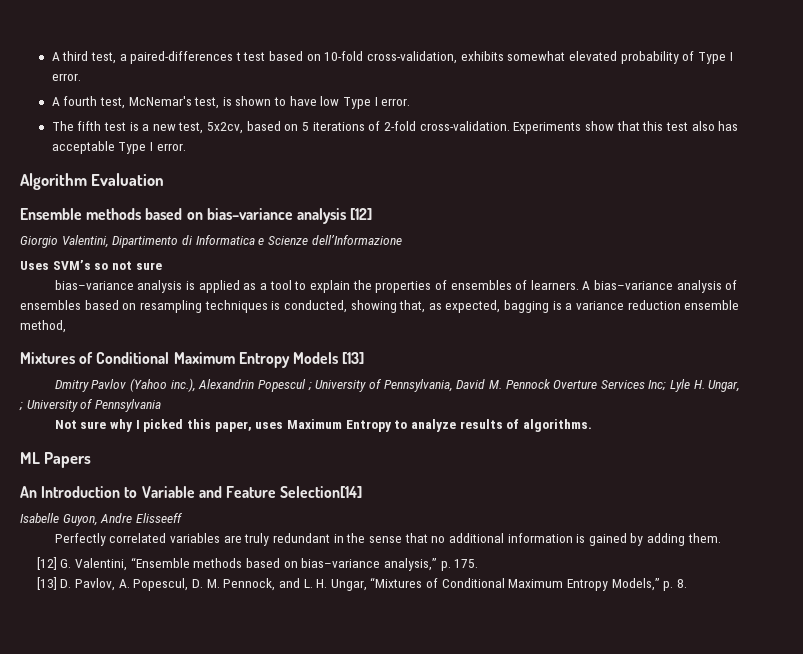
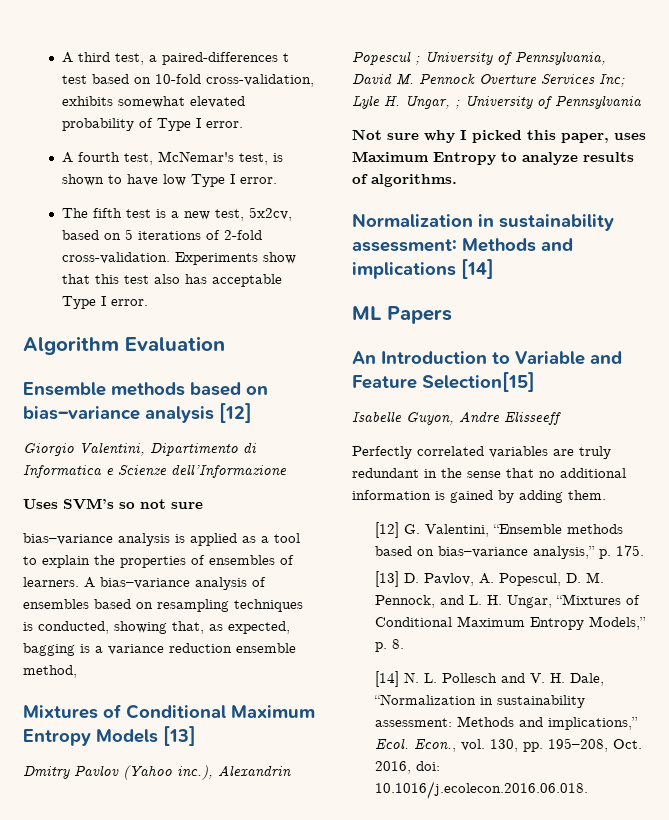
+ Normalization in sustainability assessment: Methods and implications [14]
- An Introduction to Variable and Feature Selection[14]
+ An Introduction to Variable and Feature Selection[15]
+ [14] N. L. Pollesch and V. H. Dale, “Normalization in sustainability assessment: Methods and implications,” Ecol. Econ., vol. 130, pp. 195–208, Oct. 2016, doi: 10.1016/j.ecolecon.2016.06.018.

